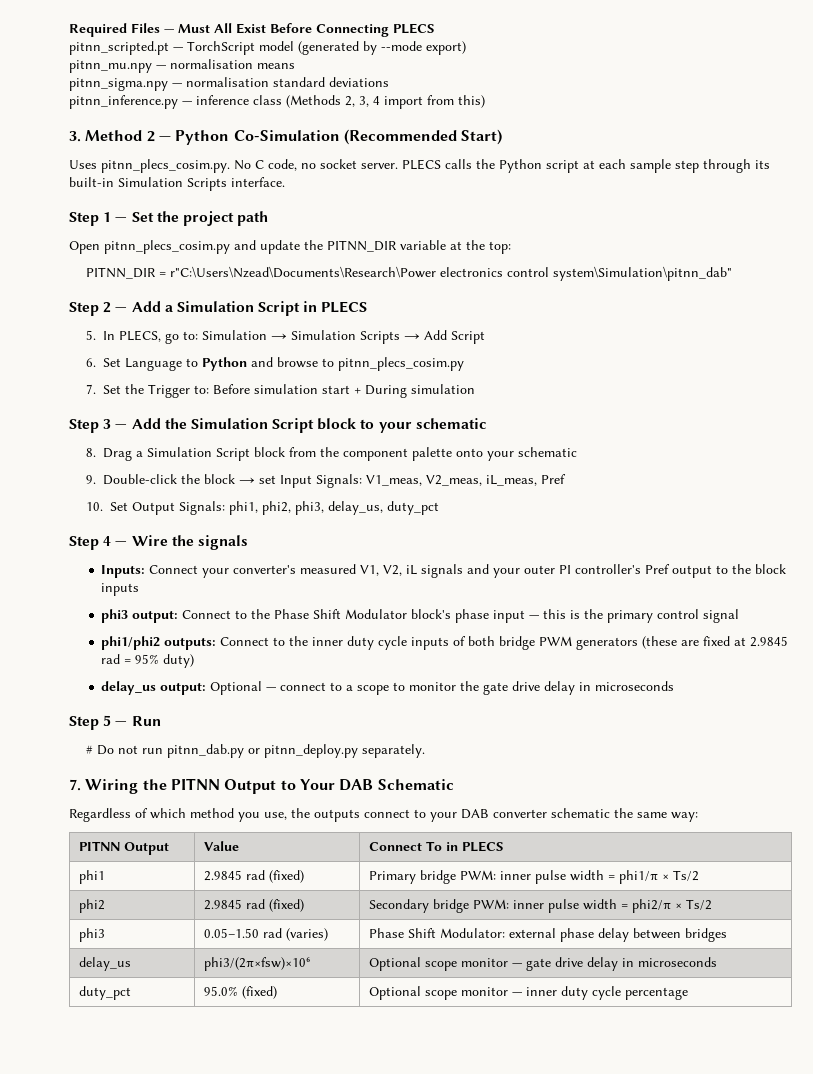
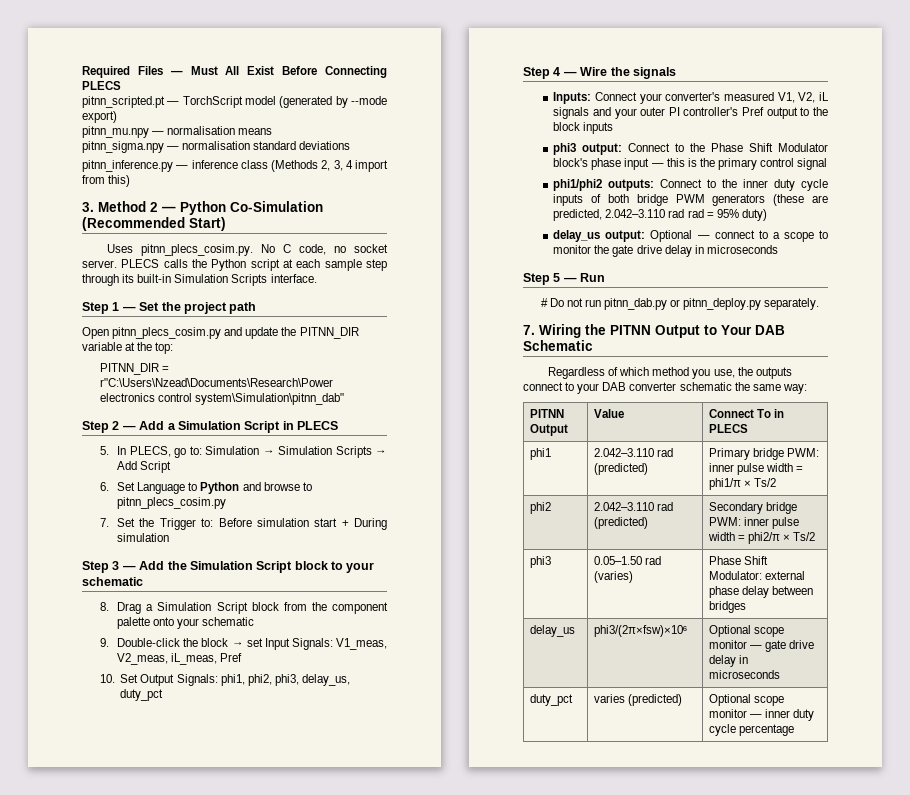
- phi1/phi2 outputs: Connect to the inner duty cycle inputs of both bridge PWM generators (these are fixed at 2.9845 rad = 95% duty)
+ phi1/phi2 outputs: Connect to the inner duty cycle inputs of both bridge PWM generators (these are predicted, 2.042–3.110 rad rad = 95% duty)
- phi1 | 2.9845 rad (fixed) | Primary bridge PWM: inner pulse width = phi1/π × Ts/2
+ phi1 | 2.042–3.110 rad (predicted) | Primary bridge PWM: inner pulse width = phi1/π × Ts/2
- phi2 | 2.9845 rad (fixed) | Secondary bridge PWM: inner pulse width = phi2/π × Ts/2
+ phi2 | 2.042–3.110 rad (predicted) | Secondary bridge PWM: inner pulse width = phi2/π × Ts/2
- duty_pct | 95.0% (fixed) | Optional scope monitor — inner duty cycle percentage
+ duty_pct | varies (predicted) | Optional scope monitor — inner duty cycle percentage

